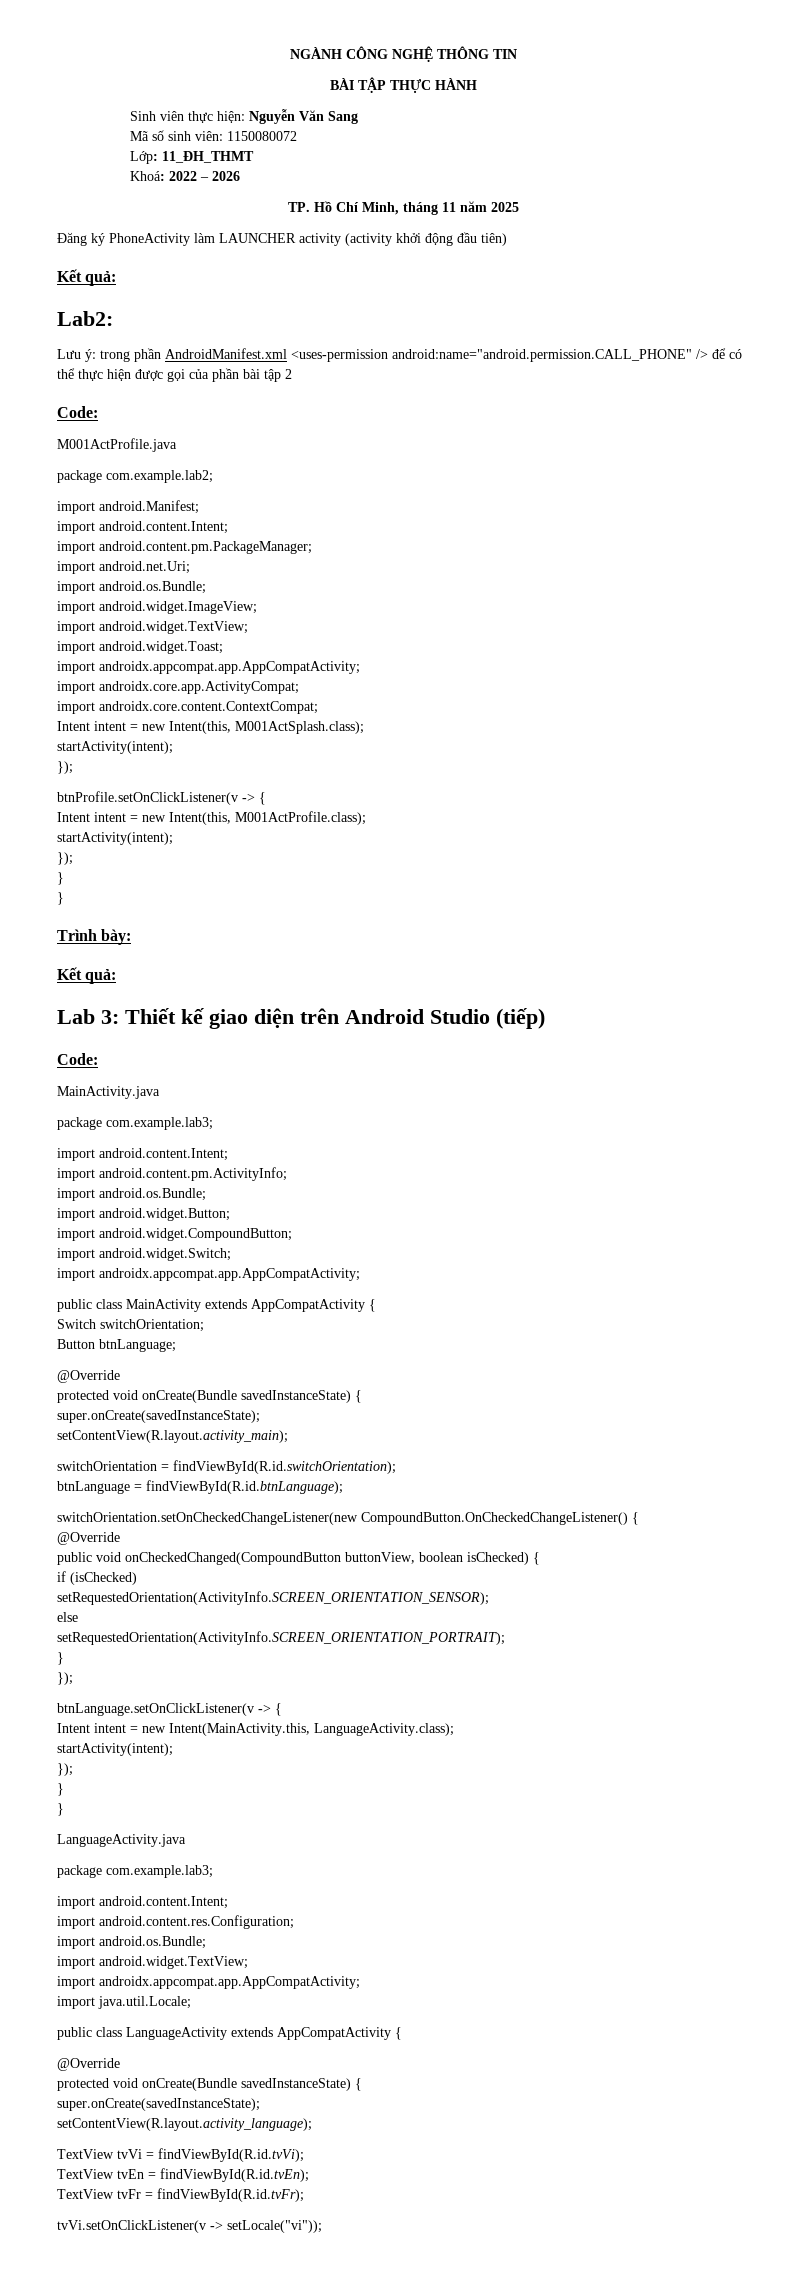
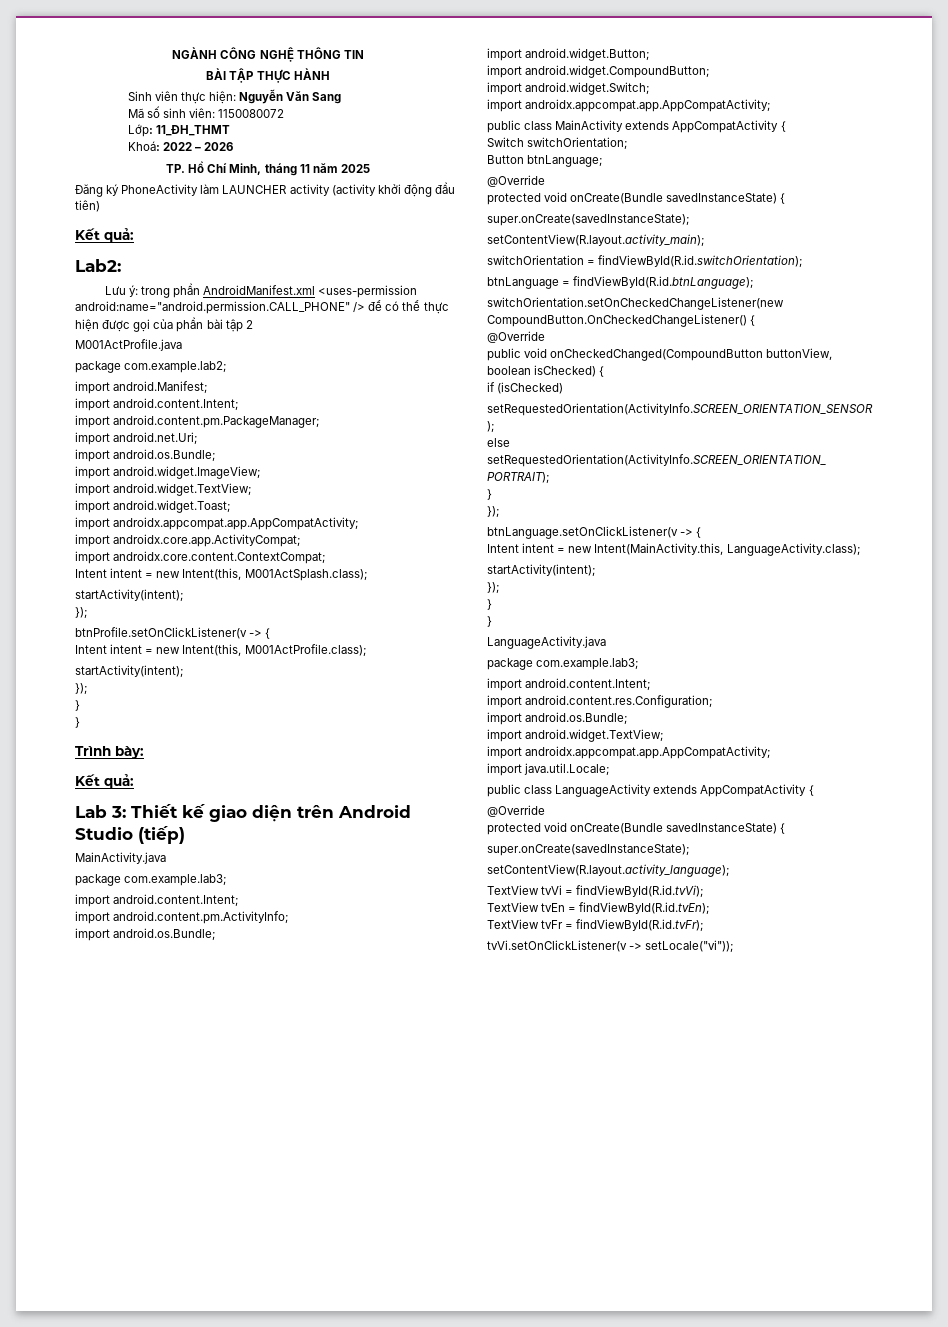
  Lưu ý: trong phần AndroidManifest.xml <uses-permission android:name="android.permission.CALL_PHONE" /> để có thể thực hiện được gọi của phần bài tập 2
- Code:
  Lab 3: Thiết kế giao diện trên Android Studio (tiếp)
- Code:

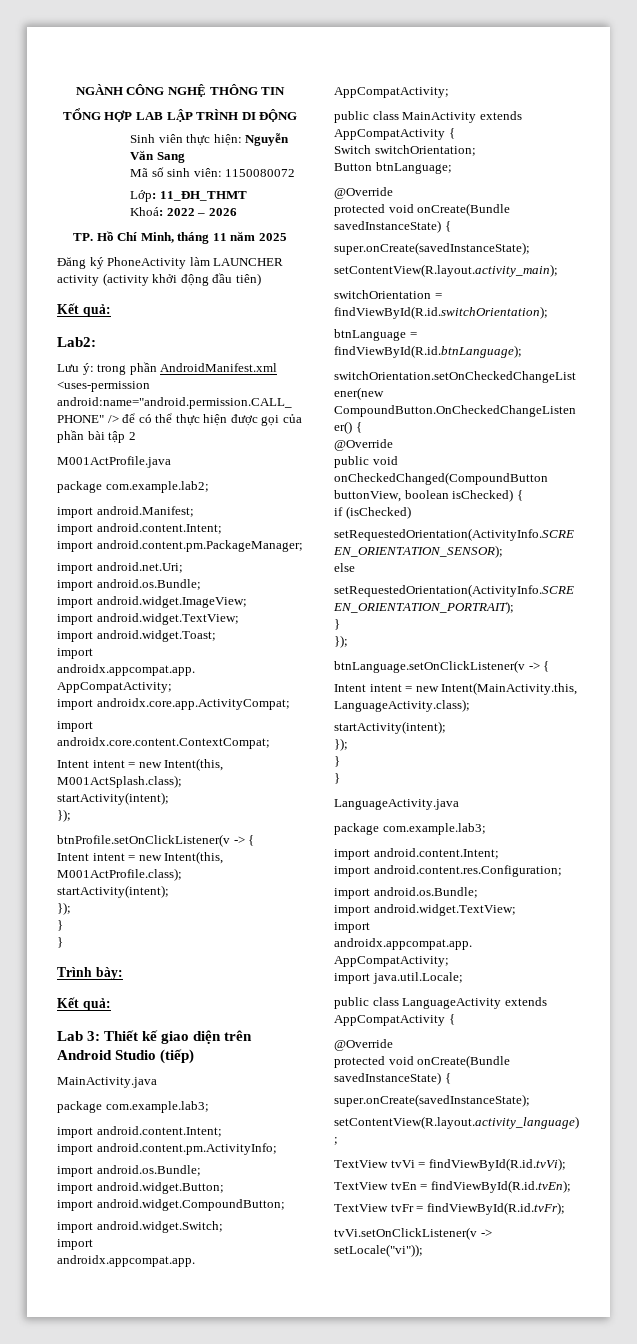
- BÀI TẬP THỰC HÀNH
+ TỔNG HỢP LAB LẬP TRÌNH DI ĐỘNG

